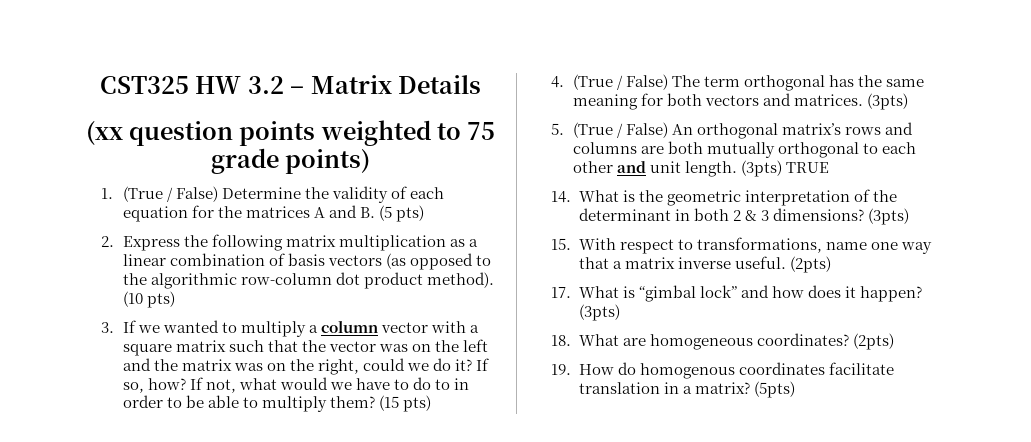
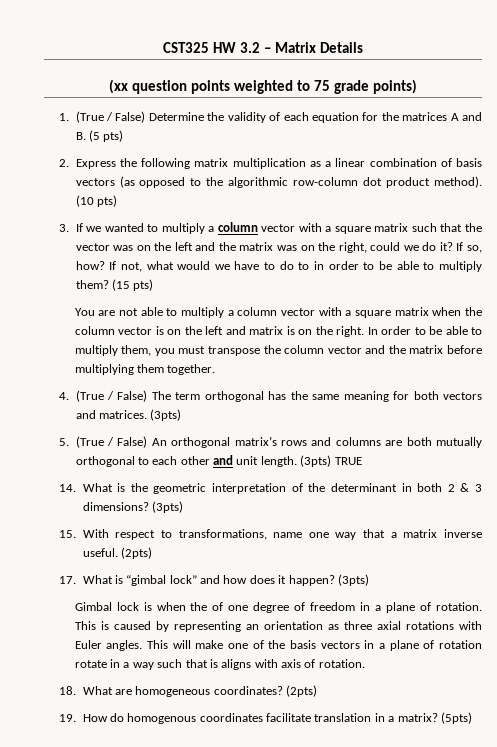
+ You are not able to multiply a column vector with a square matrix when the column vector is on the left and matrix is on the right. In order to be able to multiply them, you must transpose the column vector and the matrix before multiplying them together.
+ Gimbal lock is when the of one degree of freedom in a plane of rotation. This is caused by representing an orientation as three axial rotations with Euler angles. This will make one of the basis vectors in a plane of rotation rotate in a way such that is aligns with axis of rotation.

